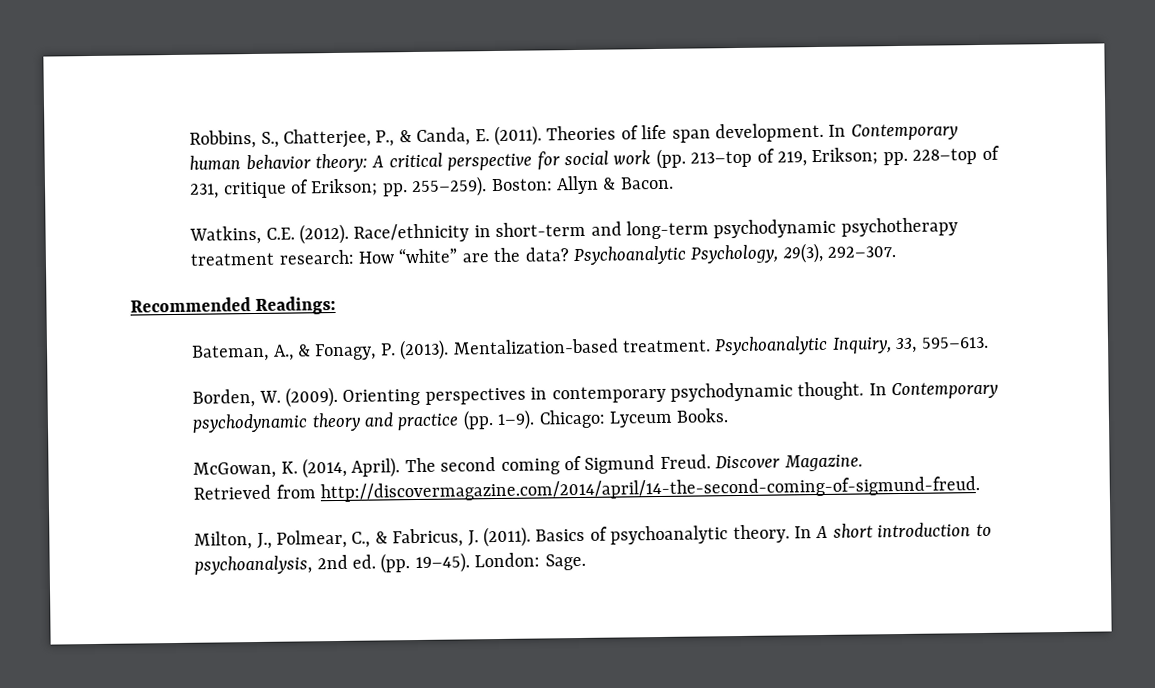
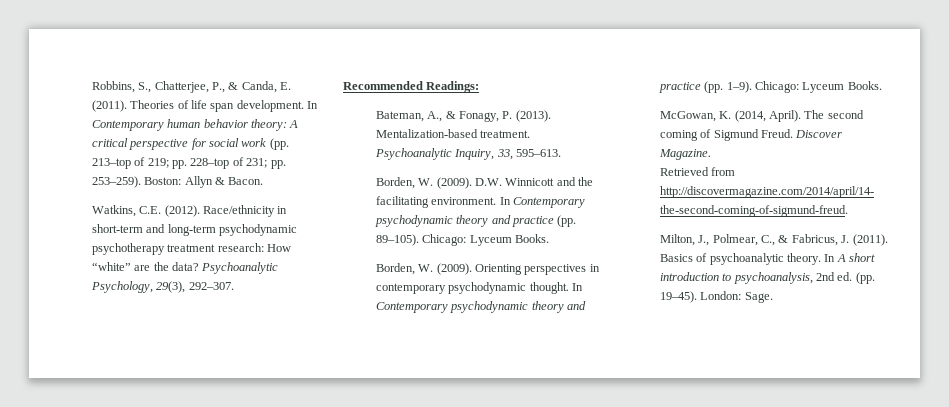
- In Contemporary human behavior theory: A critical perspective for social work (pp. 213–top of 219, Erikson; pp. 228–top of 231, critique of Erikson; pp. 255–259).
+ In Contemporary human behavior theory: A critical perspective for social work (pp. 213–top of 219; pp. 228–top of 231; pp. 253–259).
+ Borden, W. (2009). D.W. Winnicott and the facilitating environment. In Contemporary psychodynamic theory and practice (pp. 89–105). Chicago: Lyceum Books.

